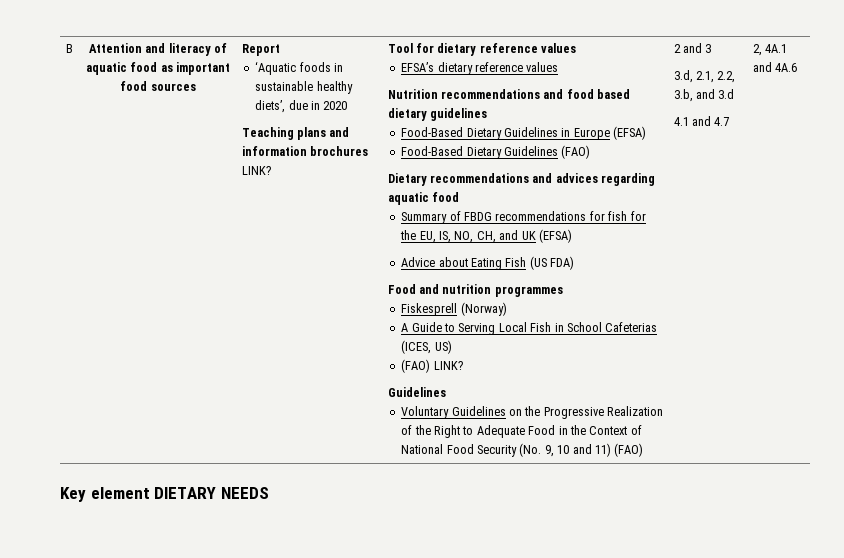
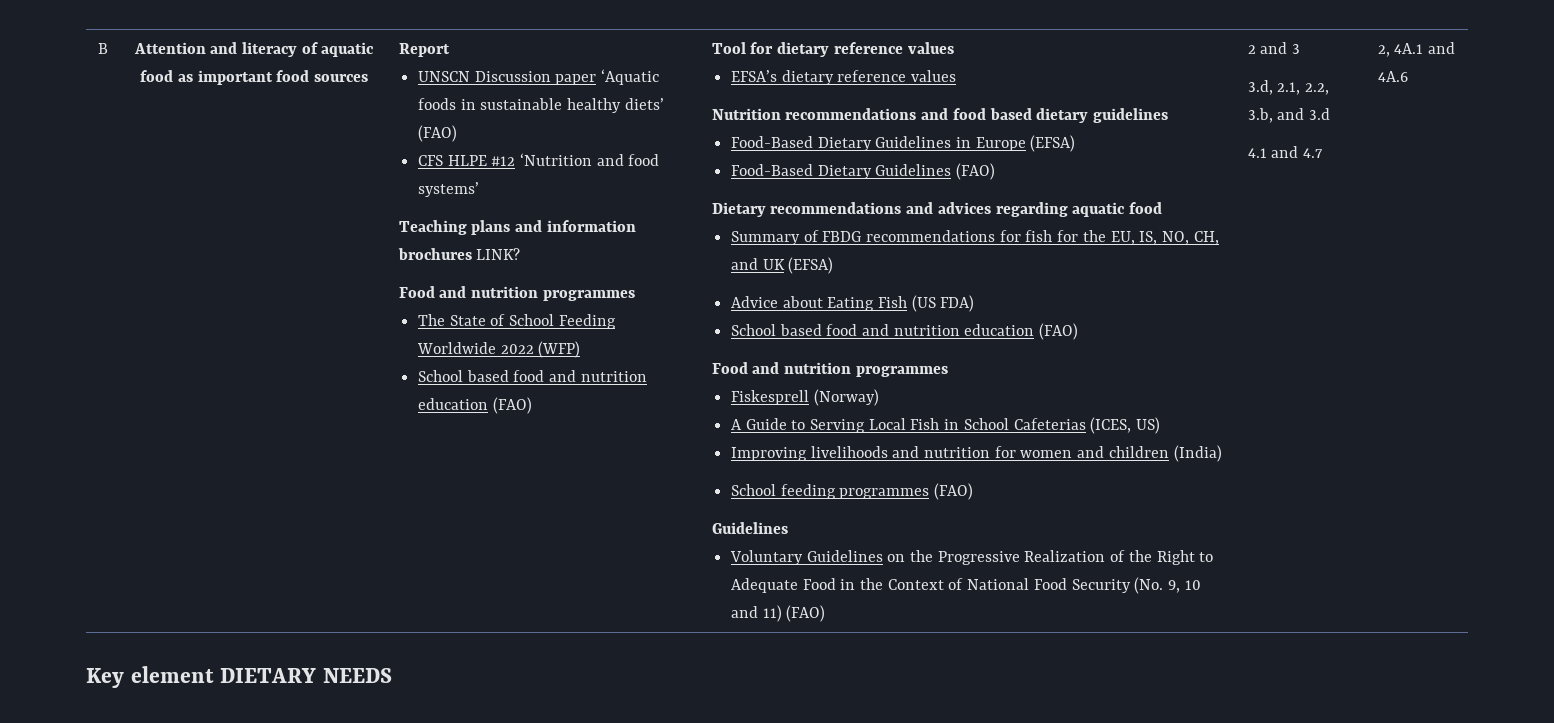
- ‘Aquatic foods in sustainable healthy diets’, due in 2020
+ UNSCN Discussion paper ‘Aquatic foods in sustainable healthy diets’ (FAO)
+ CFS HLPE #12 ‘Nutrition and food systems’
  Teaching plans and information brochures LINK?
+ Food and nutrition programmes
+ The State of School Feeding Worldwide 2022 (WFP)
+ School based food and nutrition education (FAO)
  Advice about Eating Fish (US FDA)
+ School based food and nutrition education (FAO)
- (FAO) LINK?
+ Improving livelihoods and nutrition for women and children (India)
+ School feeding programmes (FAO)

